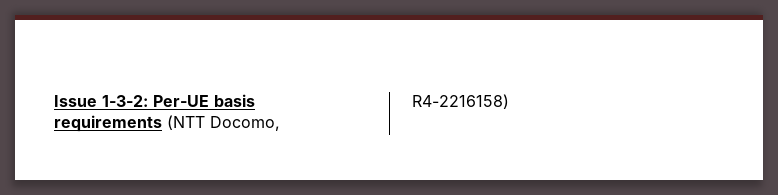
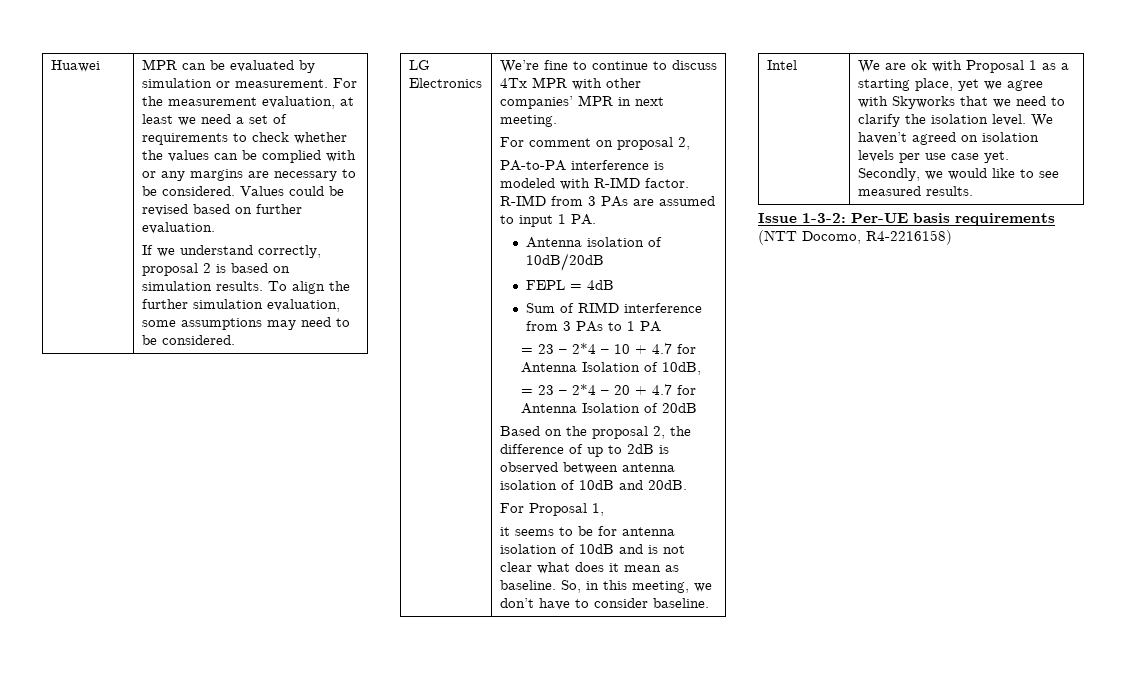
+ Huawei | MPR can be evaluated by simulation or measurement. For the measurement evaluation, at least we need a set of requirements to check whether the values can be complied with or any margins are necessary to be considered. Values could be revised based on further evaluation.
+ If we understand correctly, proposal 2 is based on simulation results. To align the further simulation evaluation, some assumptions may need to be considered.
+ LG Electronics | We’re fine to continue to discuss 4Tx MPR with other companies’ MPR in next meeting.
+ For comment on proposal 2,
+ PA-to-PA interference is modeled with R-IMD factor. R-IMD from 3 PAs are assumed to input 1 PA.
+ Antenna isolation of 10dB/20dB
+ FEPL = 4dB
+ Sum of RIMD interference from 3 PAs to 1 PA
+ = 23 – 2*4 – 10 + 4.7 for Antenna Isolation of 10dB,
+ = 23 – 2*4 – 20 + 4.7 for Antenna Isolation of 20dB
+ Based on the proposal 2, the difference of up to 2dB is observed between antenna isolation of 10dB and 20dB.
+ For Proposal 1,
+ it seems to be for antenna isolation of 10dB and is not clear what does it mean as baseline. So, in this meeting, we don’t have to consider baseline.
+ Intel | We are ok with Proposal 1 as a starting place, yet we agree with Skyworks that we need to clarify the isolation level. We haven’t agreed on isolation levels per use case yet. Secondly, we would like to see measured results.

